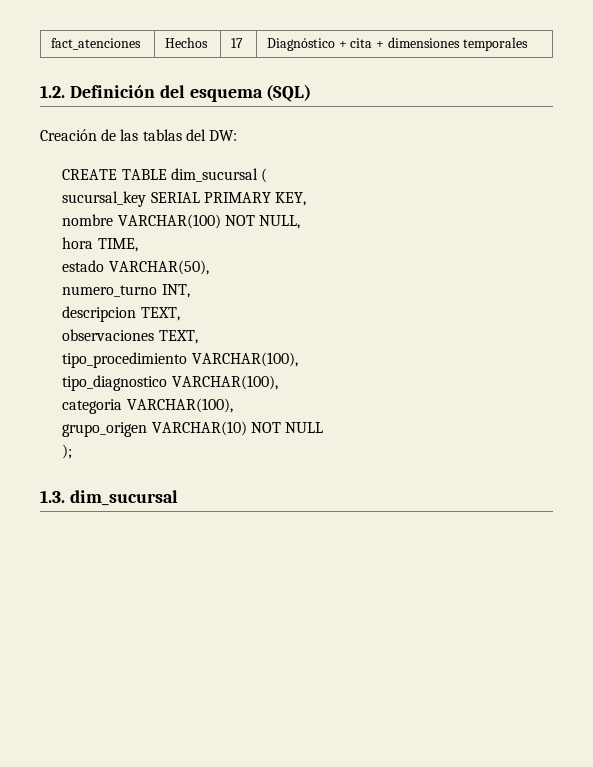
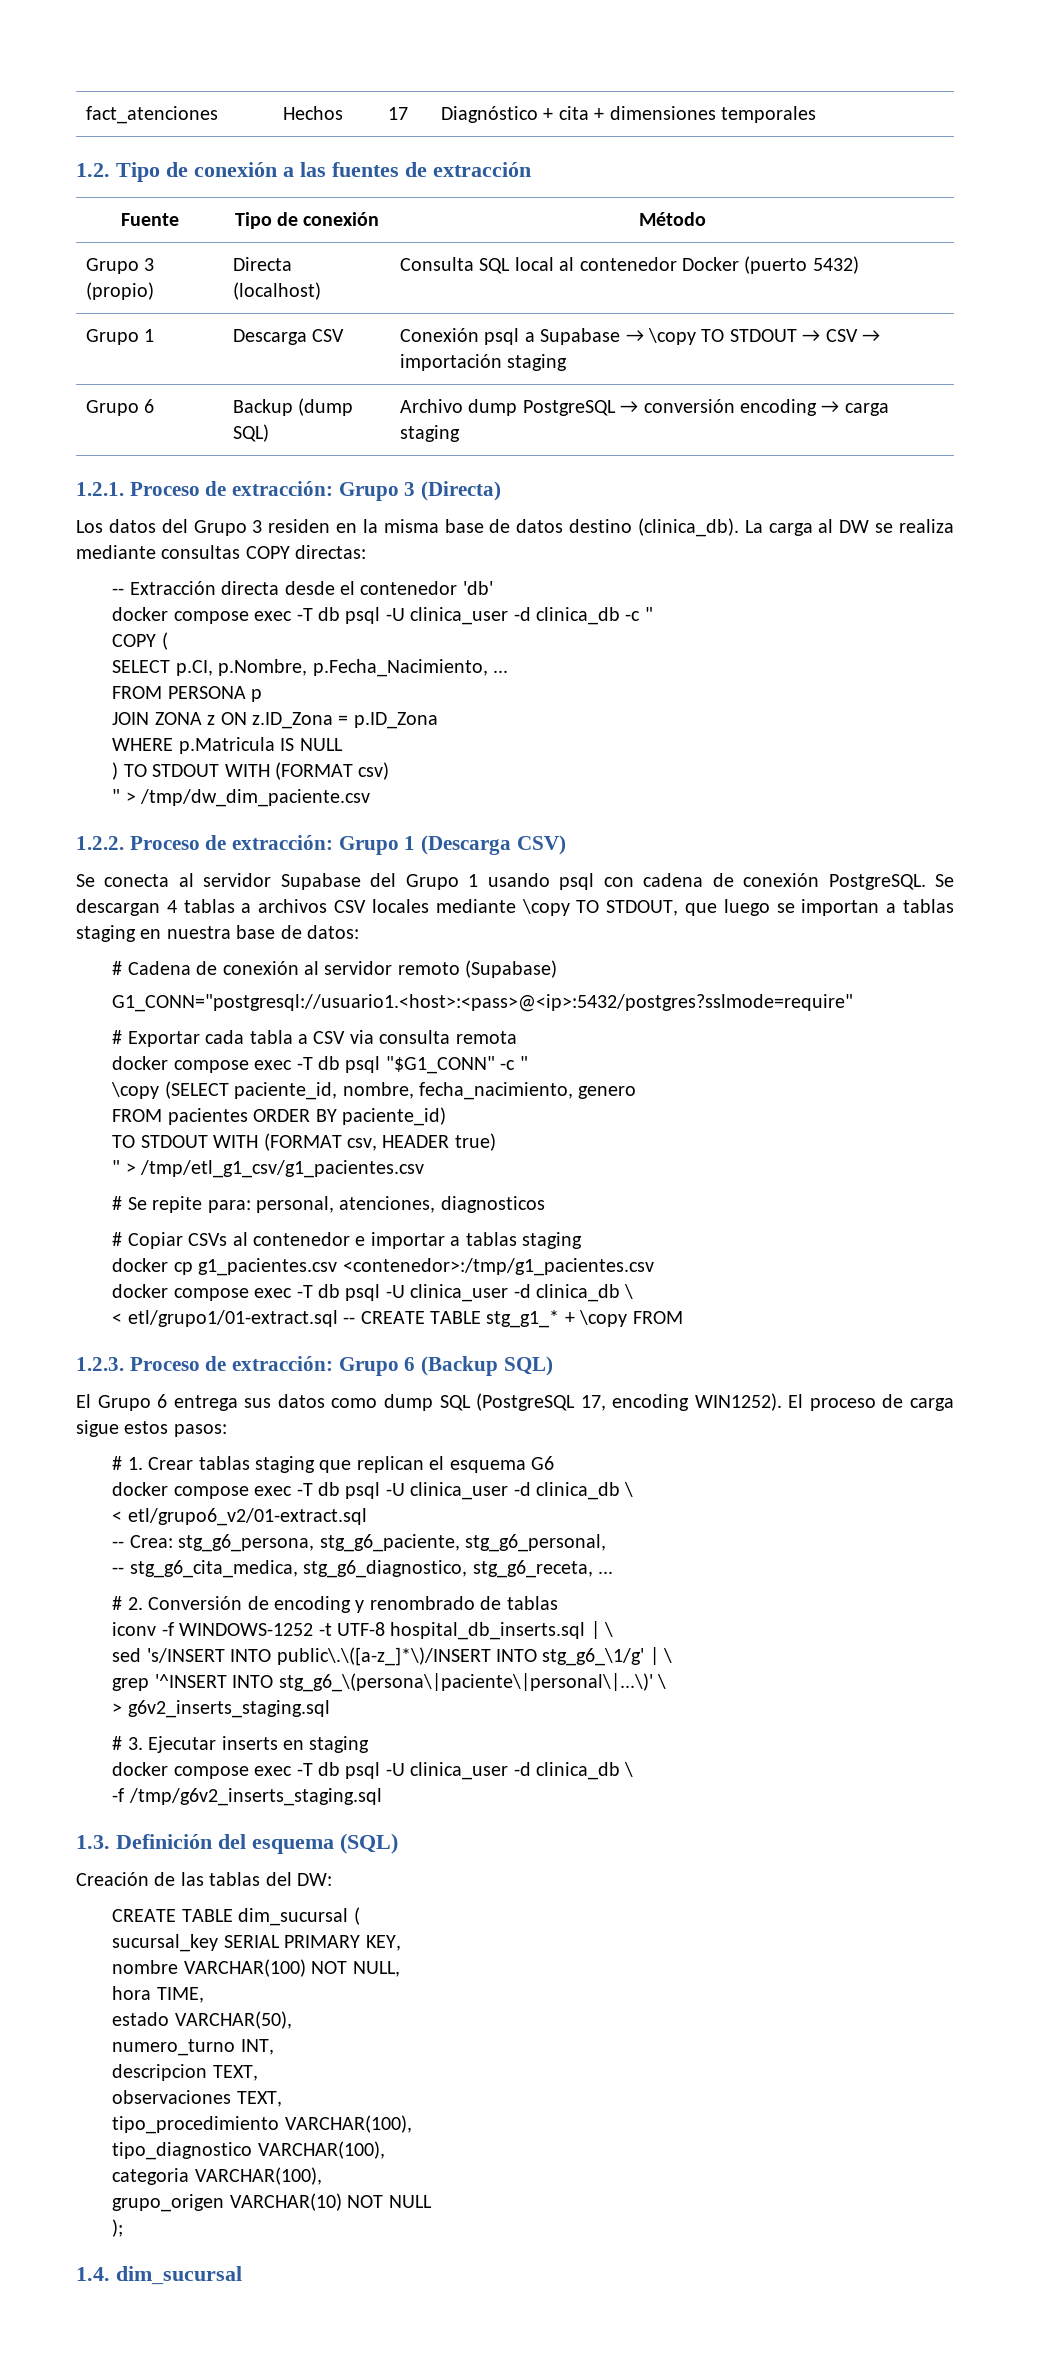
- 1.2. Definición del esquema (SQL)
+ 1.2. Tipo de conexión a las fuentes de extracción
+ Fuente | Tipo de conexión | Método
+ Grupo 3 (propio) | Directa (localhost) | Consulta SQL local al contenedor Docker (puerto 5432)
+ Grupo 1 | Descarga CSV | Conexión psql a Supabase → \copy TO STDOUT → CSV → importación staging
+ Grupo 6 | Backup (dump SQL) | Archivo dump PostgreSQL → conversión encoding → carga staging
+ 1.2.1. Proceso de extracción: Grupo 3 (Directa)
+ Los datos del Grupo 3 residen en la misma base de datos destino (clinica_db). La carga al DW se realiza mediante consultas COPY directas:
+ -- Extracción directa desde el contenedor 'db'
+ docker compose exec -T db psql -U clinica_user -d clinica_db -c "
+ COPY (
+ SELECT p.CI, p.Nombre, p.Fecha_Nacimiento, ...
+ FROM PERSONA p
+ JOIN ZONA z ON z.ID_Zona = p.ID_Zona
+ WHERE p.Matricula IS NULL
+ ) TO STDOUT WITH (FORMAT csv)
+ " > /tmp/dw_dim_paciente.csv
+ 1.2.2. Proceso de extracción: Grupo 1 (Descarga CSV)
+ Se conecta al servidor Supabase del Grupo 1 usando psql con cadena de conexión PostgreSQL. Se descargan 4 tablas a archivos CSV locales mediante \copy TO STDOUT, que luego se importan a tablas staging en nuestra base de datos:
+ # Cadena de conexión al servidor remoto (Supabase)
+ G1_CONN="postgresql://usuario1.<host>:<pass>@<ip>:5432/postgres?sslmode=require"
+ # Exportar cada tabla a CSV via consulta remota
+ docker compose exec -T db psql "$G1_CONN" -c "
+ \copy (SELECT paciente_id, nombre, fecha_nacimiento, genero
+ FROM pacientes ORDER BY paciente_id)
+ TO STDOUT WITH (FORMAT csv, HEADER true)
+ " > /tmp/etl_g1_csv/g1_pacientes.csv
+ # Se repite para: personal, atenciones, diagnosticos
+ # Copiar CSVs al contenedor e importar a tablas staging
+ docker cp g1_pacientes.csv <contenedor>:/tmp/g1_pacientes.csv
+ docker compose exec -T db psql -U clinica_user -d clinica_db \
+ < etl/grupo1/01-extract.sql -- CREATE TABLE stg_g1_* + \copy FROM
+ 1.2.3. Proceso de extracción: Grupo 6 (Backup SQL)
+ El Grupo 6 entrega sus datos como dump SQL (PostgreSQL 17, encoding WIN1252). El proceso de carga sigue estos pasos:
+ # 1. Crear tablas staging que replican el esquema G6
+ docker compose exec -T db psql -U clinica_user -d clinica_db \
+ < etl/grupo6_v2/01-extract.sql
+ -- Crea: stg_g6_persona, stg_g6_paciente, stg_g6_personal,
+ -- stg_g6_cita_medica, stg_g6_diagnostico, stg_g6_receta, ...
+ # 2. Conversión de encoding y renombrado de tablas
+ iconv -f WINDOWS-1252 -t UTF-8 hospital_db_inserts.sql | \
+ sed 's/INSERT INTO public\.\([a-z_]*\)/INSERT INTO stg_g6_\1/g' | \
+ grep '^INSERT INTO stg_g6_\(persona\|paciente\|personal\|...\)' \
+ > g6v2_inserts_staging.sql
+ # 3. Ejecutar inserts en staging
+ docker compose exec -T db psql -U clinica_user -d clinica_db \
+ -f /tmp/g6v2_inserts_staging.sql
+ 1.3. Definición del esquema (SQL)
- 1.3. dim_sucursal
+ 1.4. dim_sucursal

